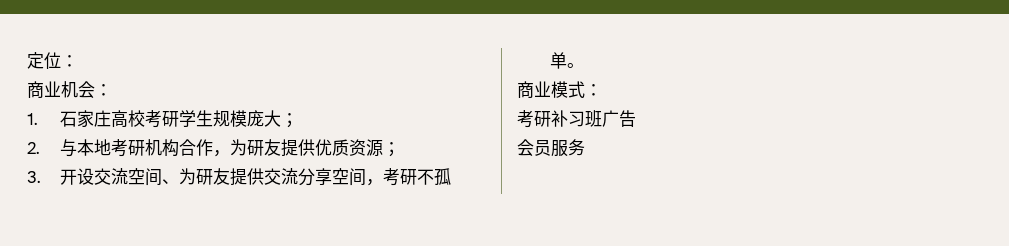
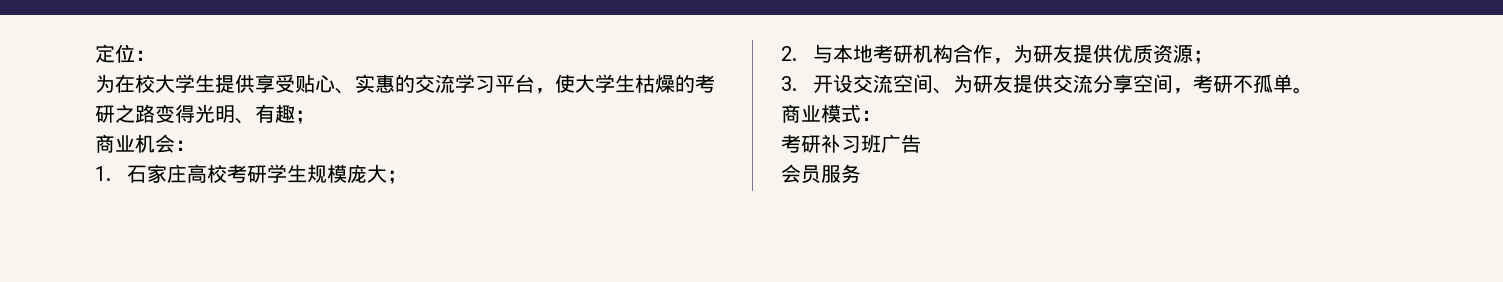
+ 为在校大学生提供享受贴心、实惠的交流学习平台，使大学生枯燥的考研之路变得光明、有趣；

